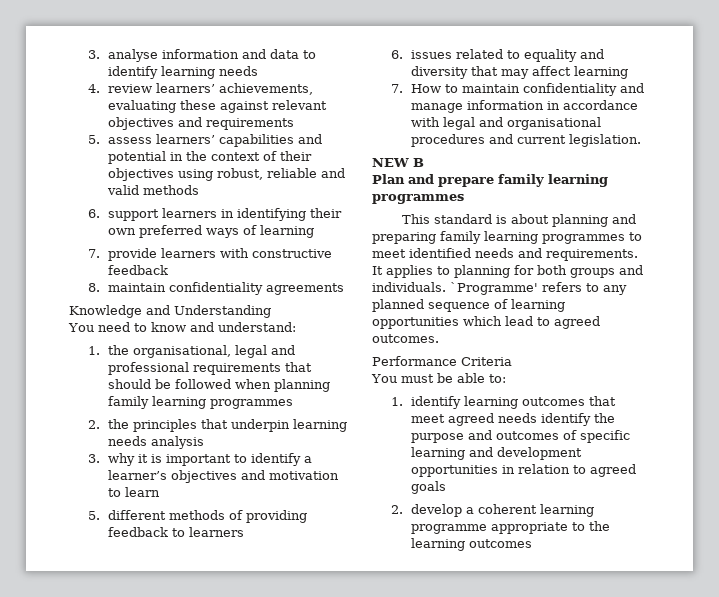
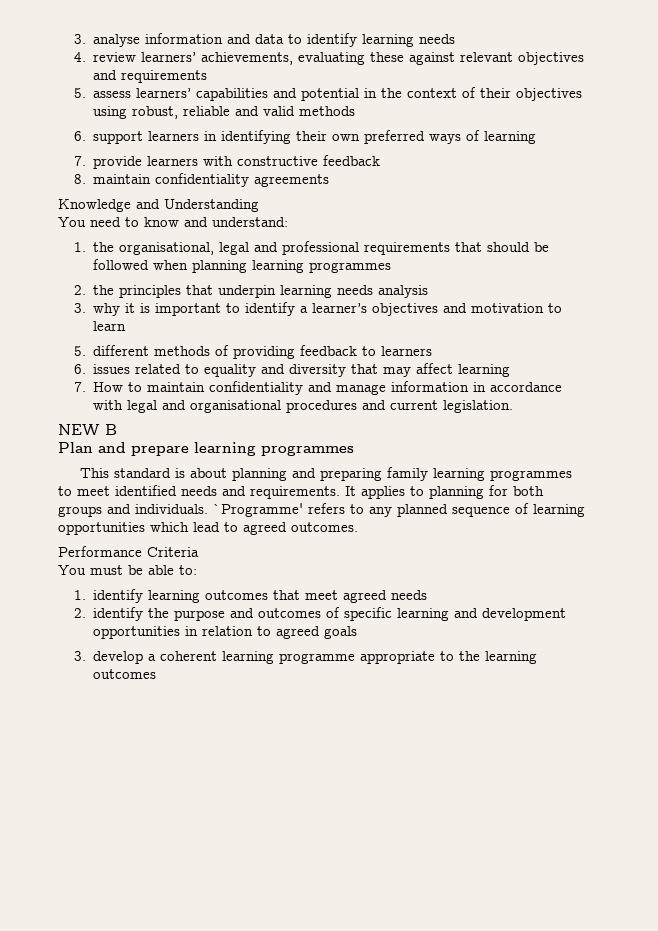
- 1. the organisational, legal and professional requirements that should be followed when planning family learning programmes
+ 1. the organisational, legal and professional requirements that should be followed when planning learning programmes
- Plan and prepare family learning programmes
+ Plan and prepare learning programmes
- 1. identify learning outcomes that meet agreed needs identify the purpose and outcomes of specific learning and development opportunities in relation to agreed goals
+ 1. identify learning outcomes that meet agreed needs
+ 2. identify the purpose and outcomes of specific learning and development opportunities in relation to agreed goals
- 2. develop a coherent learning programme appropriate to the learning outcomes
+ 3. develop a coherent learning programme appropriate to the learning outcomes

